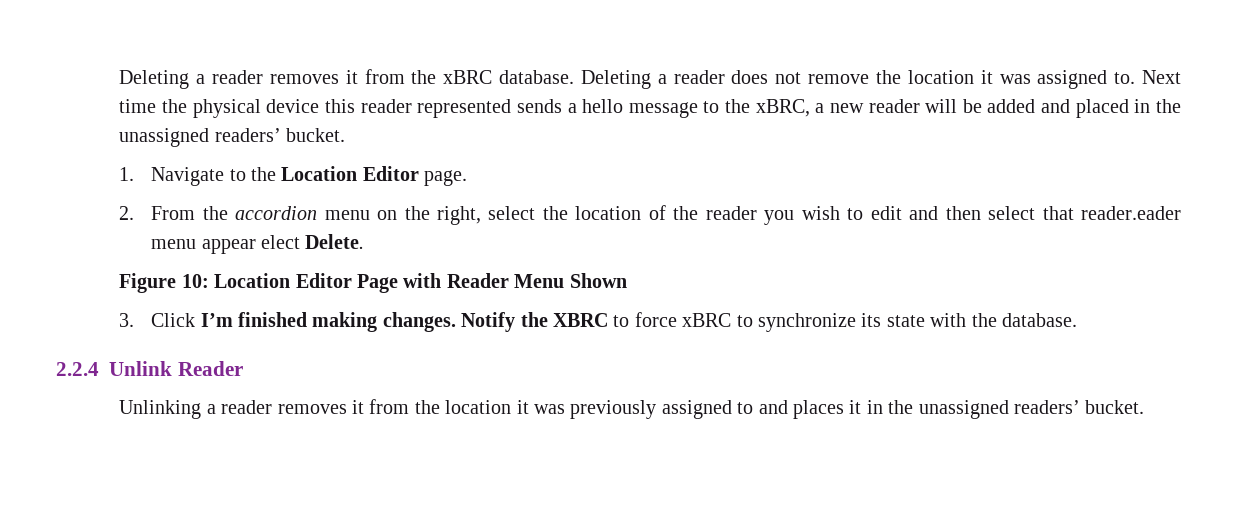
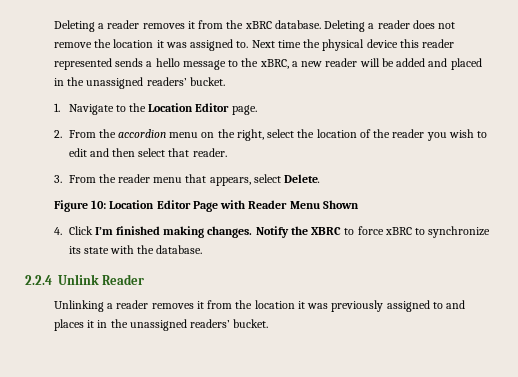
- 2. From the accordion menu on the right, select the location of the reader you wish to edit and then select that reader.eader menu appear elect Delete.
+ 2. From the accordion menu on the right, select the location of the reader you wish to edit and then select that reader.
+ 3. From the reader menu that appears, select Delete.
- 3. Click I’m finished making changes.
+ 4. Click I’m finished making changes.

